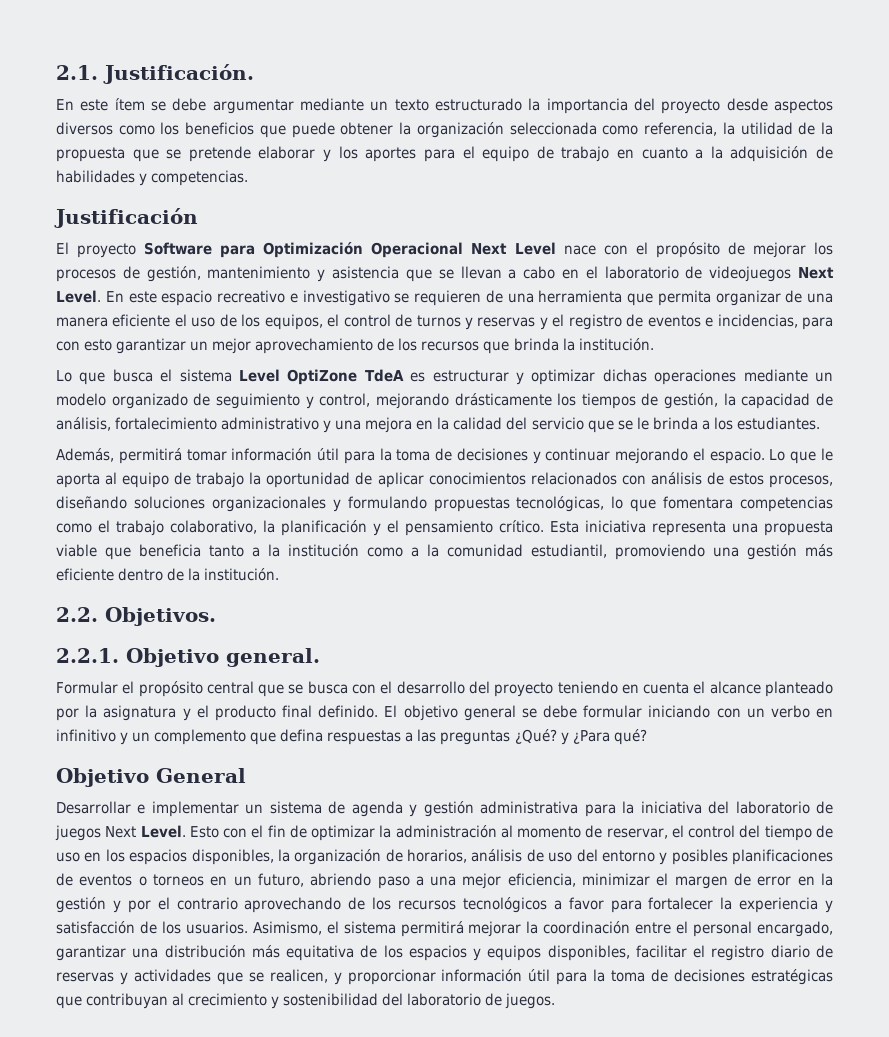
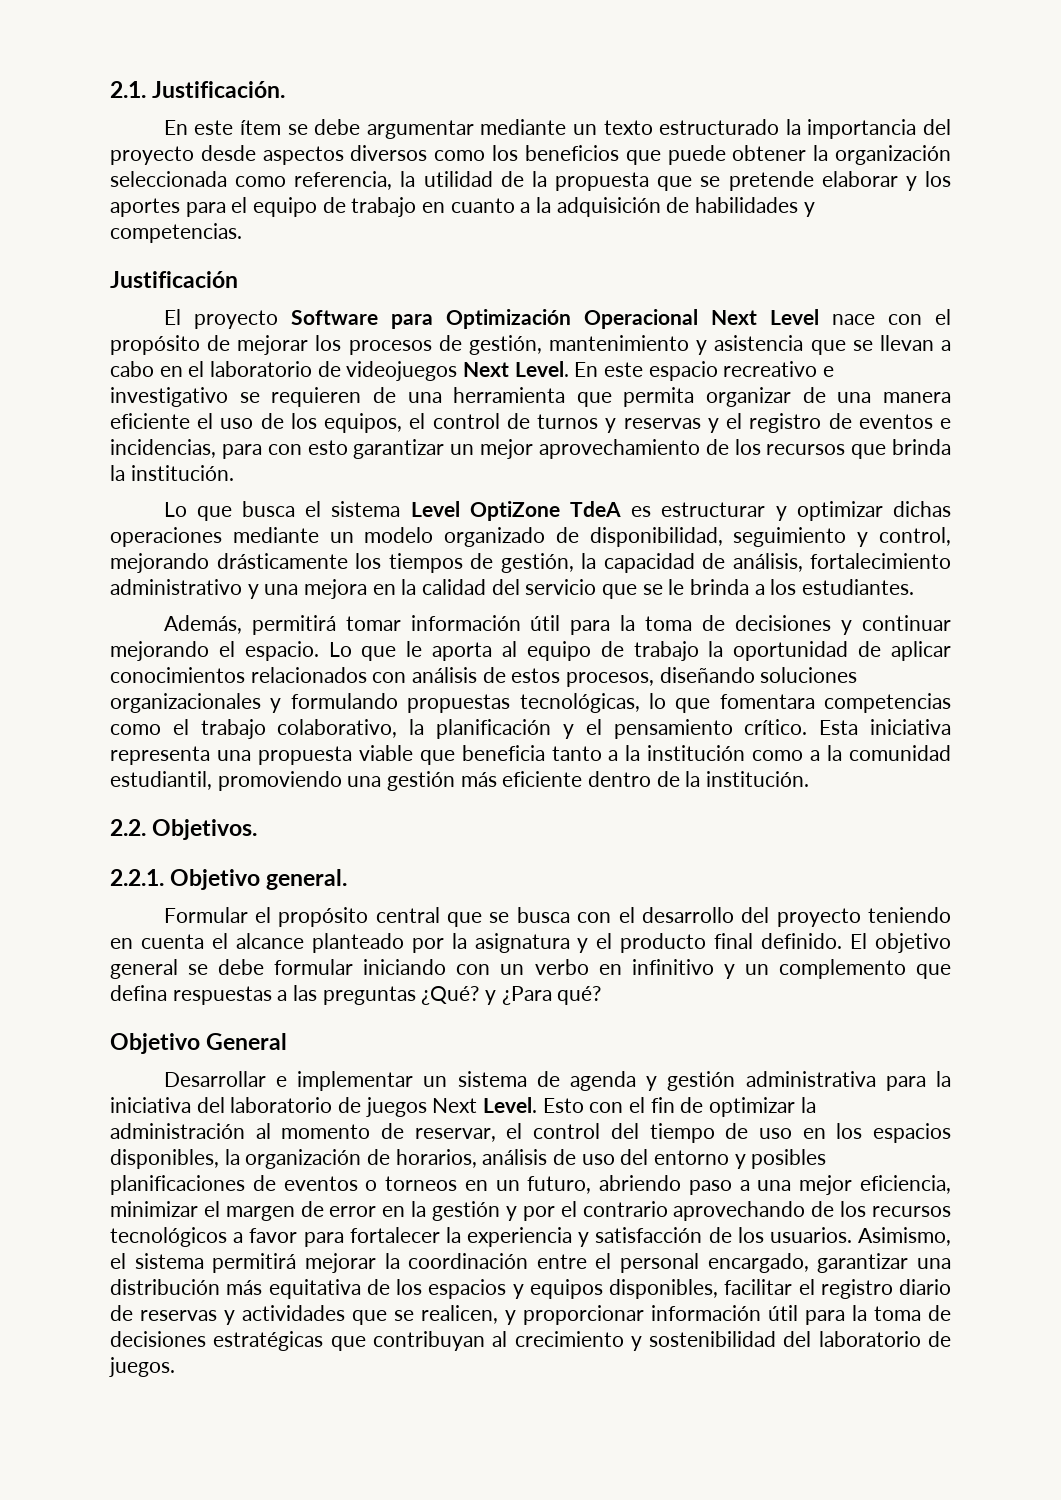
- Lo que busca el sistema Level OptiZone TdeA es estructurar y optimizar dichas operaciones mediante un modelo organizado de seguimiento y control, mejorando drásticamente los tiempos de gestión, la capacidad de análisis, fortalecimiento administrativo y una mejora en la calidad del servicio que se le brinda a los estudiantes.
+ Lo que busca el sistema Level OptiZone TdeA es estructurar y optimizar dichas operaciones mediante un modelo organizado de disponibilidad, seguimiento y control, mejorando drásticamente los tiempos de gestión, la capacidad de análisis, fortalecimiento administrativo y una mejora en la calidad del servicio que se le brinda a los estudiantes.

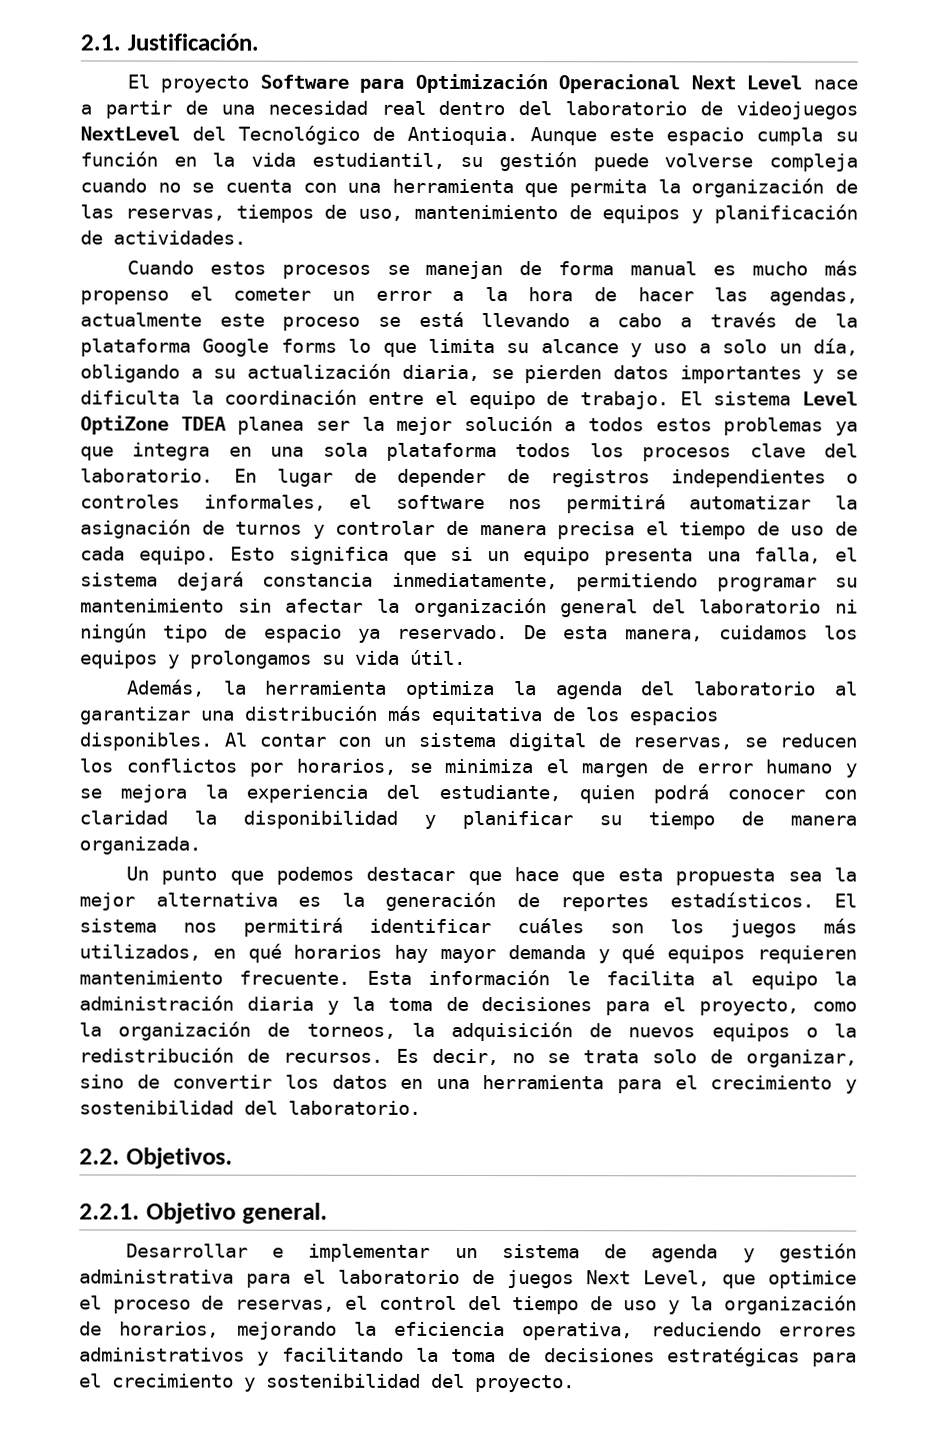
- En este ítem se debe argumentar mediante un texto estructurado la importancia del proyecto desde aspectos diversos como los beneficios que puede obtener la organización seleccionada como referencia, la utilidad de la propuesta que se pretende elaborar y los aportes para el equipo de trabajo en cuanto a la adquisición de habilidades y competencias.
- Justificación
- El proyecto Software para Optimización Operacional Next Level nace con el propósito de mejorar los procesos de gestión, mantenimiento y asistencia que se llevan a cabo en el laboratorio de videojuegos Next Level. En este espacio recreativo e investigativo se requieren de una herramienta que permita organizar de una manera eficiente el uso de los equipos, el control de turnos y reservas y el registro de eventos e incidencias, para con esto garantizar un mejor aprovechamiento de los recursos que brinda la institución.
- Lo que busca el sistema Level OptiZone TdeA es estructurar y optimizar dichas operaciones mediante un modelo organizado de disponibilidad, seguimiento y control, mejorando drásticamente los tiempos de gestión, la capacidad de análisis, fortalecimiento administrativo y una mejora en la calidad del servicio que se le brinda a los estudiantes.
- Además, permitirá tomar información útil para la toma de decisiones y continuar mejorando el espacio. Lo que le aporta al equipo de trabajo la oportunidad de aplicar conocimientos relacionados con análisis de estos procesos, diseñando soluciones organizacionales y formulando propuestas tecnológicas, lo que fomentara competencias como el trabajo colaborativo, la planificación y el pensamiento crítico. Esta iniciativa representa una propuesta viable que beneficia tanto a la institución como a la comunidad estudiantil, promoviendo una gestión más eficiente dentro de la institución.
+ El proyecto Software para Optimización Operacional Next Level nace a partir de una necesidad real dentro del laboratorio de videojuegos NextLevel del Tecnológico de Antioquia. Aunque este espacio cumpla su función en la vida estudiantil, su gestión puede volverse compleja cuando no se cuenta con una herramienta que permita la organización de las reservas, tiempos de uso, mantenimiento de equipos y planificación de actividades.
+ Cuando estos procesos se manejan de forma manual es mucho más propenso el cometer un error a la hora de hacer las agendas, actualmente este proceso se está llevando a cabo a través de la plataforma Google forms lo que limita su alcance y uso a solo un día, obligando a su actualización diaria, se pierden datos importantes y se dificulta la coordinación entre el equipo de trabajo. El sistema Level OptiZone TDEA planea ser la mejor solución a todos estos problemas ya que integra en una sola plataforma todos los procesos clave del laboratorio. En lugar de depender de registros independientes o controles informales, el software nos permitirá automatizar la asignación de turnos y controlar de manera precisa el tiempo de uso de cada equipo. Esto significa que si un equipo presenta una falla, el sistema dejará constancia inmediatamente, permitiendo programar su mantenimiento sin afectar la organización general del laboratorio ni ningún tipo de espacio ya reservado. De esta manera, cuidamos los equipos y prolongamos su vida útil.
+ Además, la herramienta optimiza la agenda del laboratorio al garantizar una distribución más equitativa de los espacios disponibles. Al contar con un sistema digital de reservas, se reducen los conflictos por horarios, se minimiza el margen de error humano y se mejora la experiencia del estudiante, quien podrá conocer con claridad la disponibilidad y planificar su tiempo de manera organizada.
+ Un punto que podemos destacar que hace que esta propuesta sea la mejor alternativa es la generación de reportes estadísticos. El sistema nos permitirá identificar cuáles son los juegos más utilizados, en qué horarios hay mayor demanda y qué equipos requieren mantenimiento frecuente. Esta información le facilita al equipo la administración diaria y la toma de decisiones para el proyecto, como la organización de torneos, la adquisición de nuevos equipos o la redistribución de recursos. Es decir, no se trata solo de organizar, sino de convertir los datos en una herramienta para el crecimiento y sostenibilidad del laboratorio.
- Formular el propósito central que se busca con el desarrollo del proyecto teniendo en cuenta el alcance planteado por la asignatura y el producto final definido. El objetivo general se debe formular iniciando con un verbo en infinitivo y un complemento que defina respuestas a las preguntas ¿Qué? y ¿Para qué?
- Objetivo General
- Desarrollar e implementar un sistema de agenda y gestión administrativa para la iniciativa del laboratorio de juegos Next Level. Esto con el fin de optimizar la administración al momento de reservar, el control del tiempo de uso en los espacios disponibles, la organización de horarios, análisis de uso del entorno y posibles planificaciones de eventos o torneos en un futuro, abriendo paso a una mejor eficiencia, minimizar el margen de error en la gestión y por el contrario aprovechando de los recursos tecnológicos a favor para fortalecer la experiencia y satisfacción de los usuarios. Asimismo, el sistema permitirá mejorar la coordinación entre el personal encargado, garantizar una distribución más equitativa de los espacios y equipos disponibles, facilitar el registro diario de reservas y actividades que se realicen, y proporcionar información útil para la toma de decisiones estratégicas que contribuyan al crecimiento y sostenibilidad del laboratorio de juegos.
+ Desarrollar e implementar un sistema de agenda y gestión administrativa para el laboratorio de juegos Next Level, que optimice el proceso de reservas, el control del tiempo de uso y la organización de horarios, mejorando la eficiencia operativa, reduciendo errores administrativos y facilitando la toma de decisiones estratégicas para el crecimiento y sostenibilidad del proyecto.

